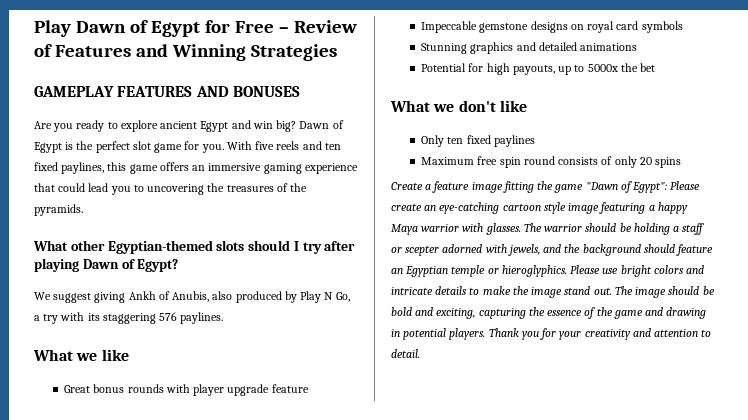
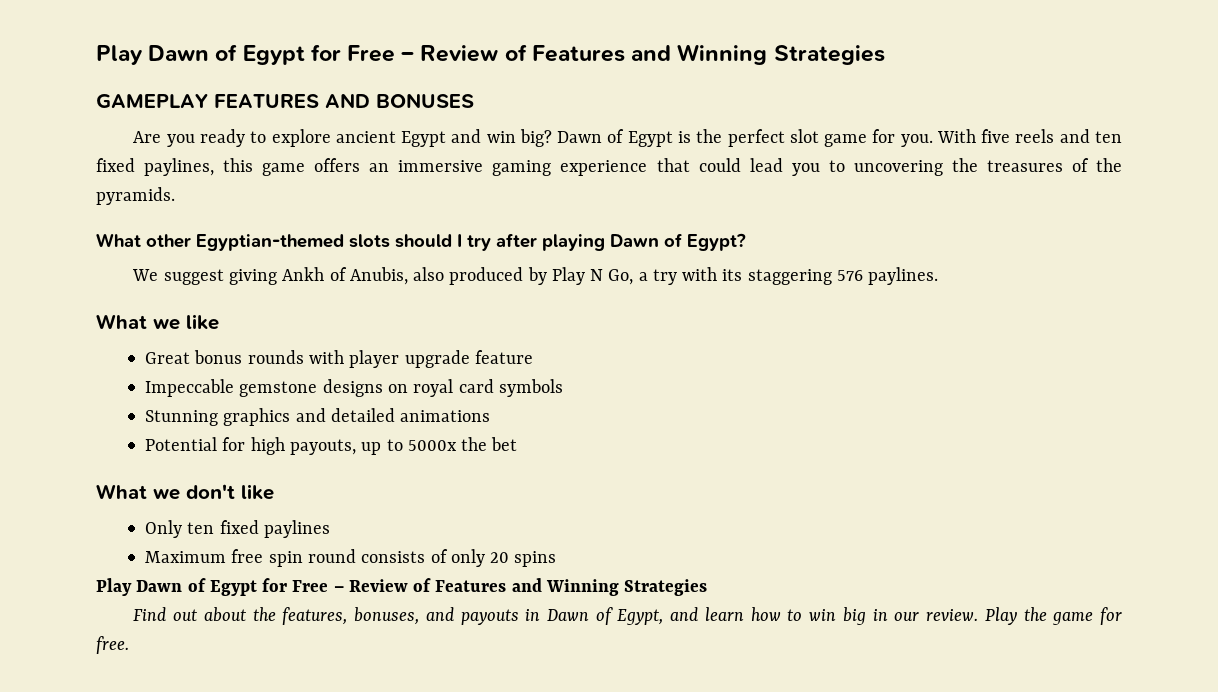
  Maximum free spin round consists of only 20 spins
- Create a feature image fitting the game "Dawn of Egypt": Please create an eye-catching cartoon style image featuring a happy Maya warrior with glasses. The warrior should be holding a staff or scepter adorned with jewels, and the background should feature an Egyptian temple or hieroglyphics. Please use bright colors and intricate details to make the image stand out. The image should be bold and exciting, capturing the essence of the game and drawing in potential players. Thank you for your creativity and attention to detail.
+ Play Dawn of Egypt for Free – Review of Features and Winning Strategies
+ Find out about the features, bonuses, and payouts in Dawn of Egypt, and learn how to win big in our review. Play the game for free.

